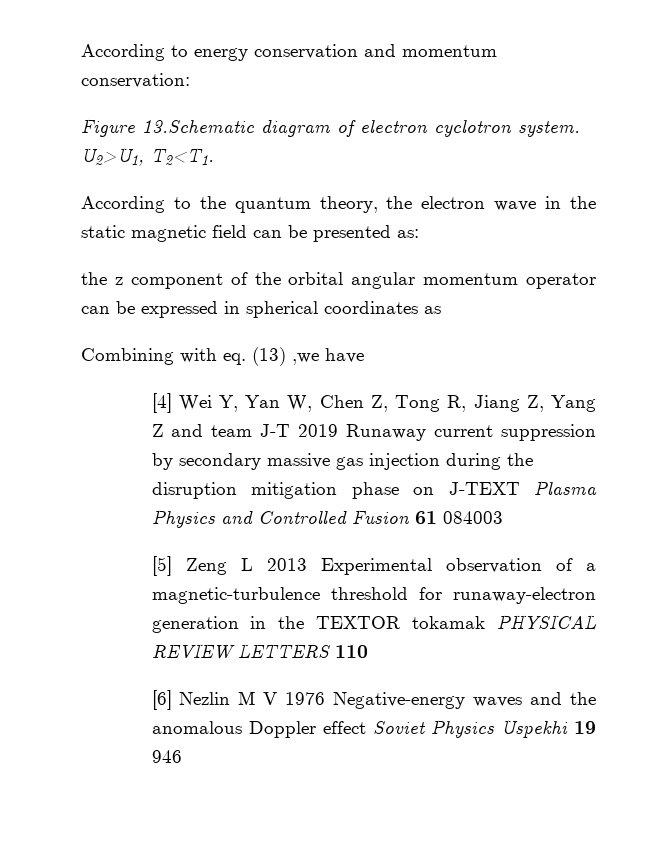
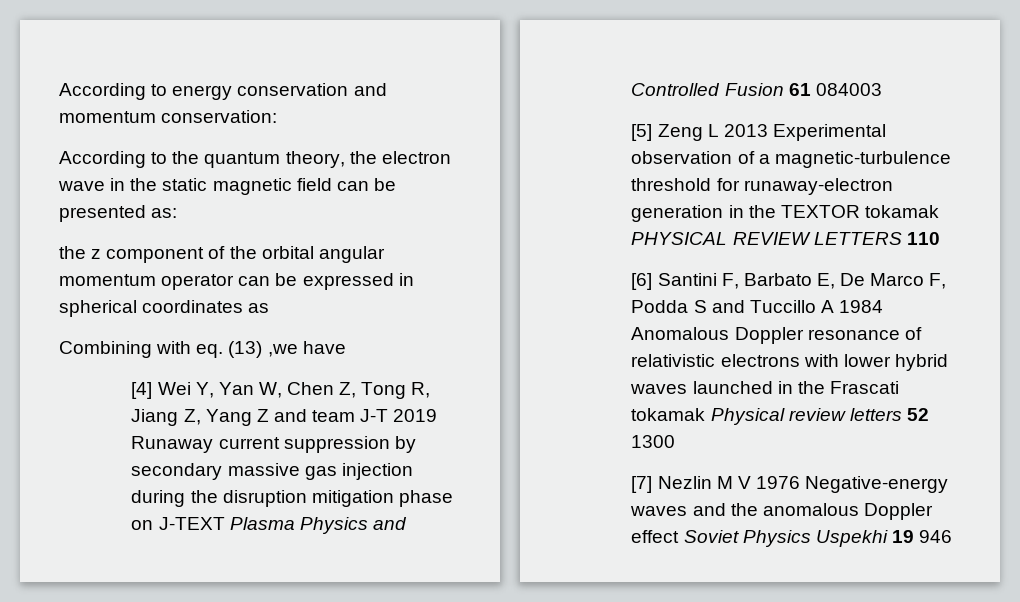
- Figure 13.Schematic diagram of electron cyclotron system. U2>U1, T2<T1.
- [6] Nezlin M V 1976 Negative-energy waves and the anomalous Doppler effect Soviet Physics Uspekhi 19 946
+ [6] Santini F, Barbato E, De Marco F, Podda S and Tuccillo A 1984 Anomalous Doppler resonance of relativistic electrons with lower hybrid waves launched in the Frascati tokamak Physical review letters 52 1300
+ [7] Nezlin M V 1976 Negative-energy waves and the anomalous Doppler effect Soviet Physics Uspekhi 19 946

